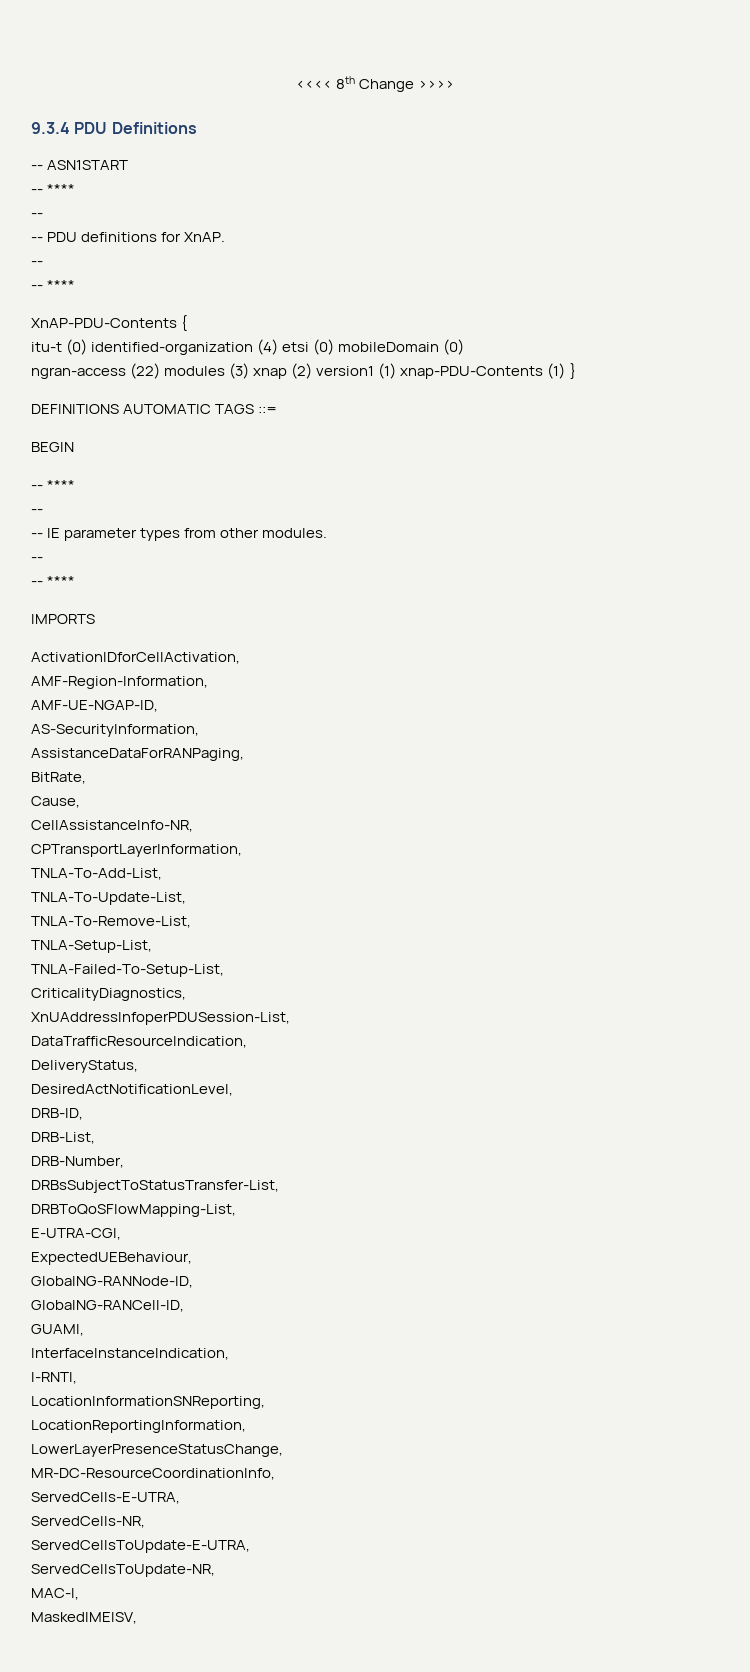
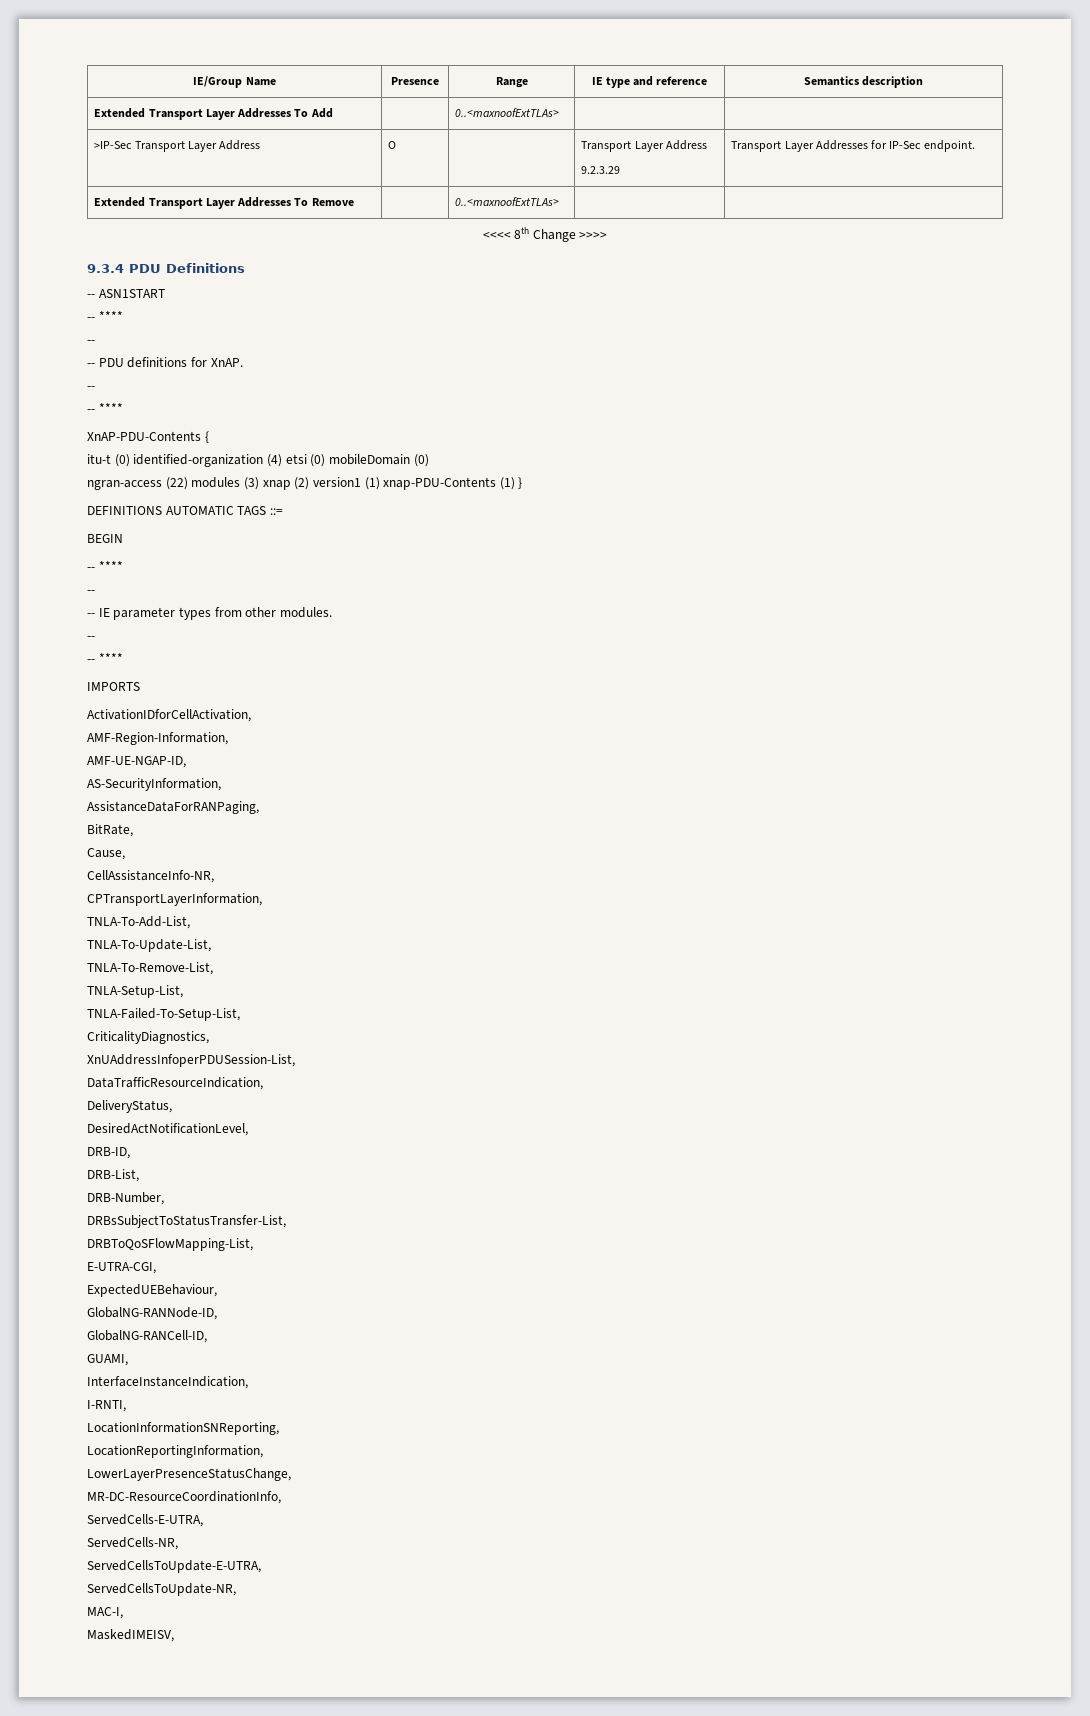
+ IE/Group Name | Presence | Range | IE type and reference | Semantics description
+ Extended Transport Layer Addresses To Add | | 0..<maxnoofExtTLAs> | |
+ >IP-Sec Transport Layer Address | O | | Transport Layer Address
+ 9.2.3.29 | Transport Layer Addresses for IP-Sec endpoint.
+ Extended Transport Layer Addresses To Remove | | 0..<maxnoofExtTLAs> | |

